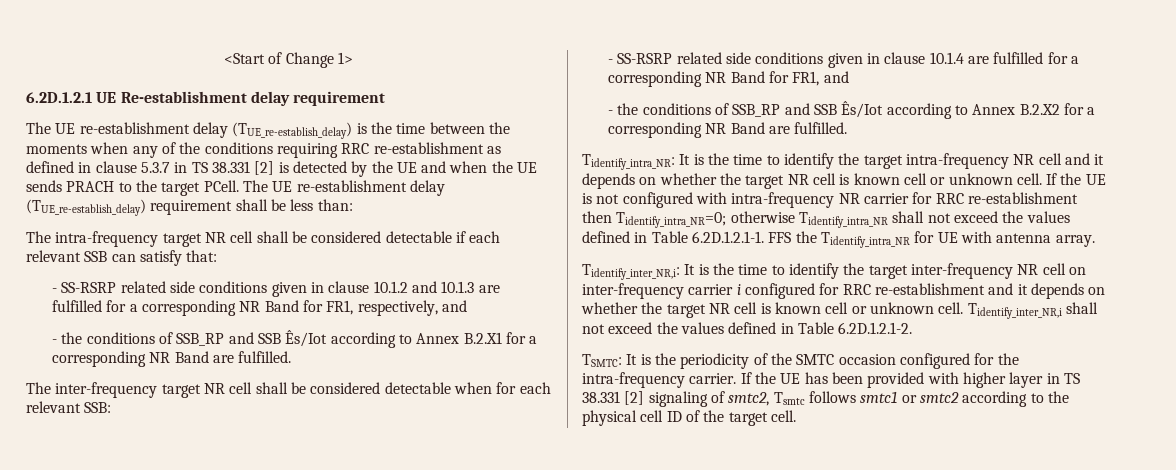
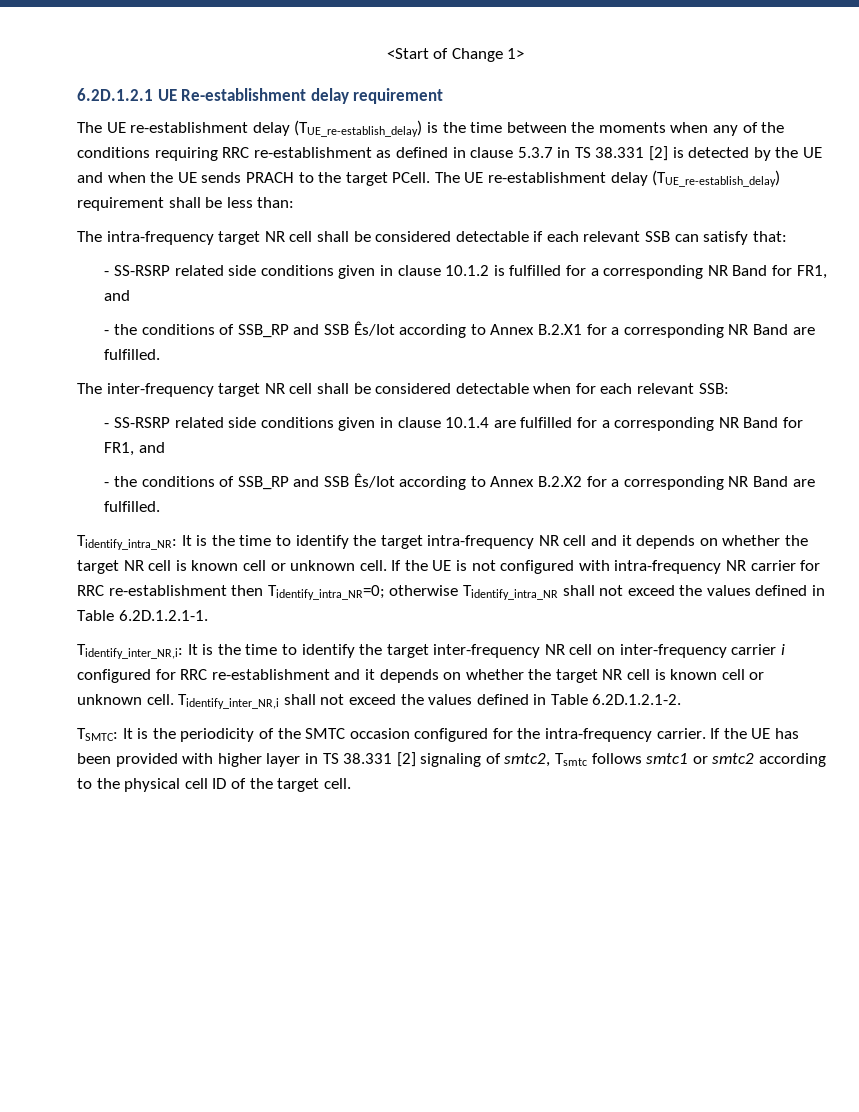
- - SS-RSRP related side conditions given in clause 10.1.2 and 10.1.3 are fulfilled for a corresponding NR Band for FR1, respectively, and
+ - SS-RSRP related side conditions given in clause 10.1.2 is fulfilled for a corresponding NR Band for FR1, and
- If the UE is not configured with intra-frequency NR carrier for RRC re-establishment then Tidentify_intra_NR=0; otherwise Tidentify_intra_NR shall not exceed the values defined in Table 6.2D.1.2.1-1. FFS the Tidentify_intra_NR for UE with antenna array.
+ If the UE is not configured with intra-frequency NR carrier for RRC re-establishment then Tidentify_intra_NR=0; otherwise Tidentify_intra_NR shall not exceed the values defined in Table 6.2D.1.2.1-1.

